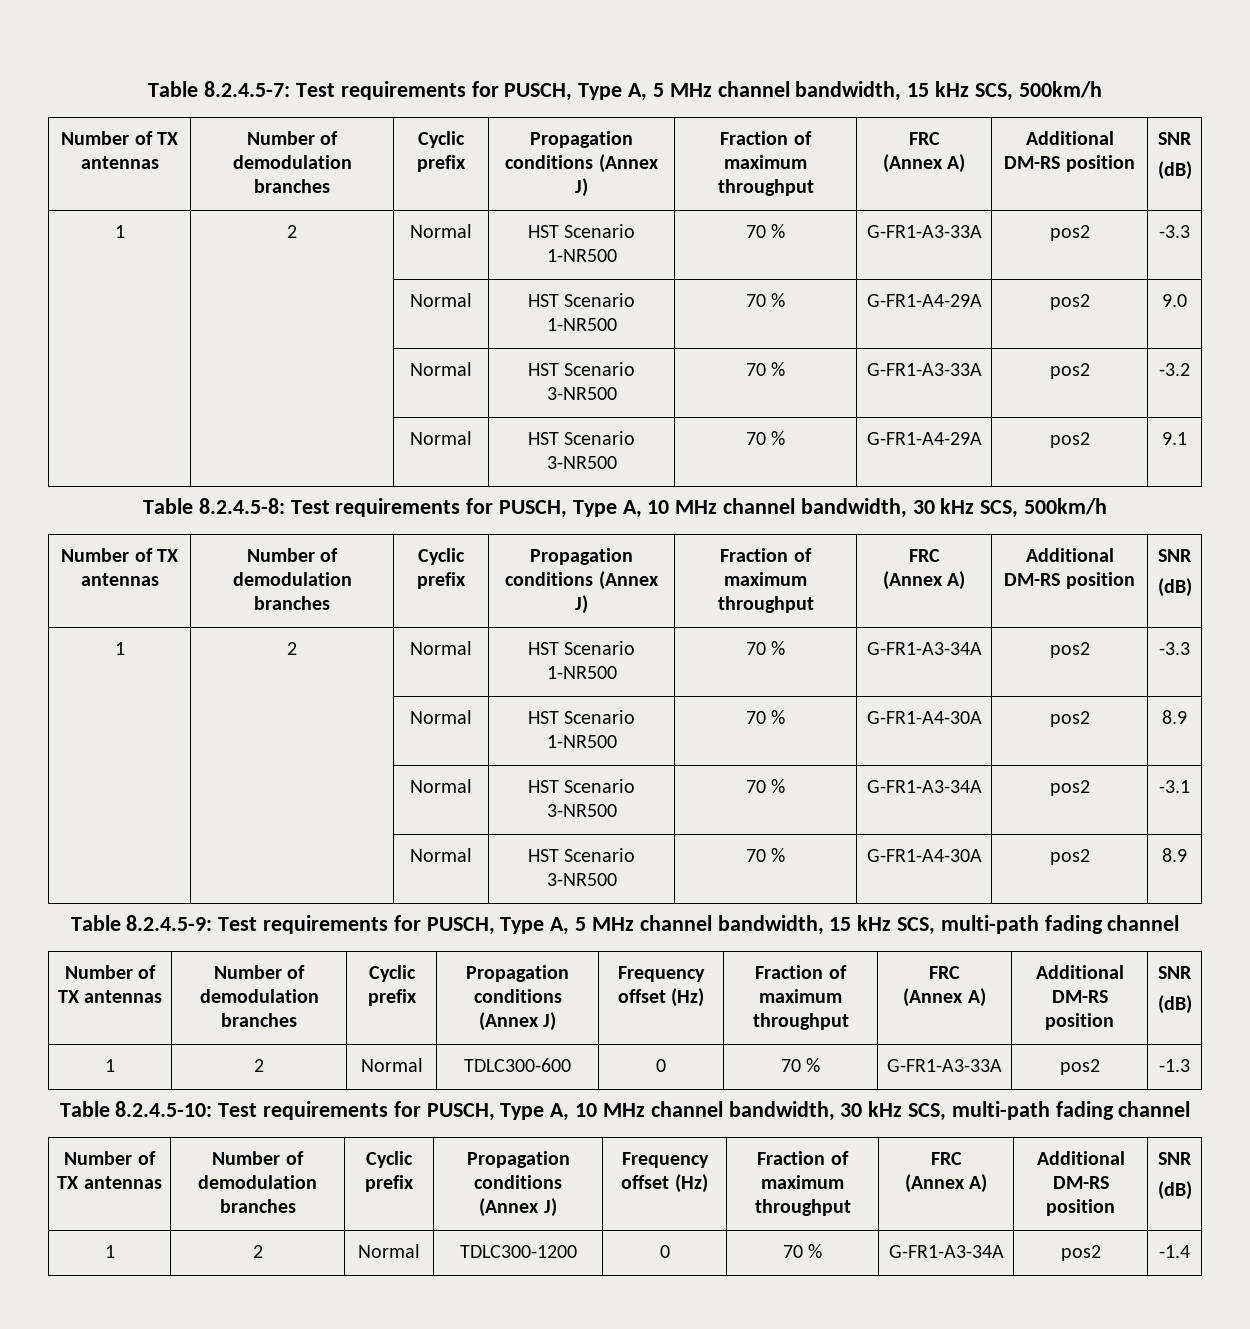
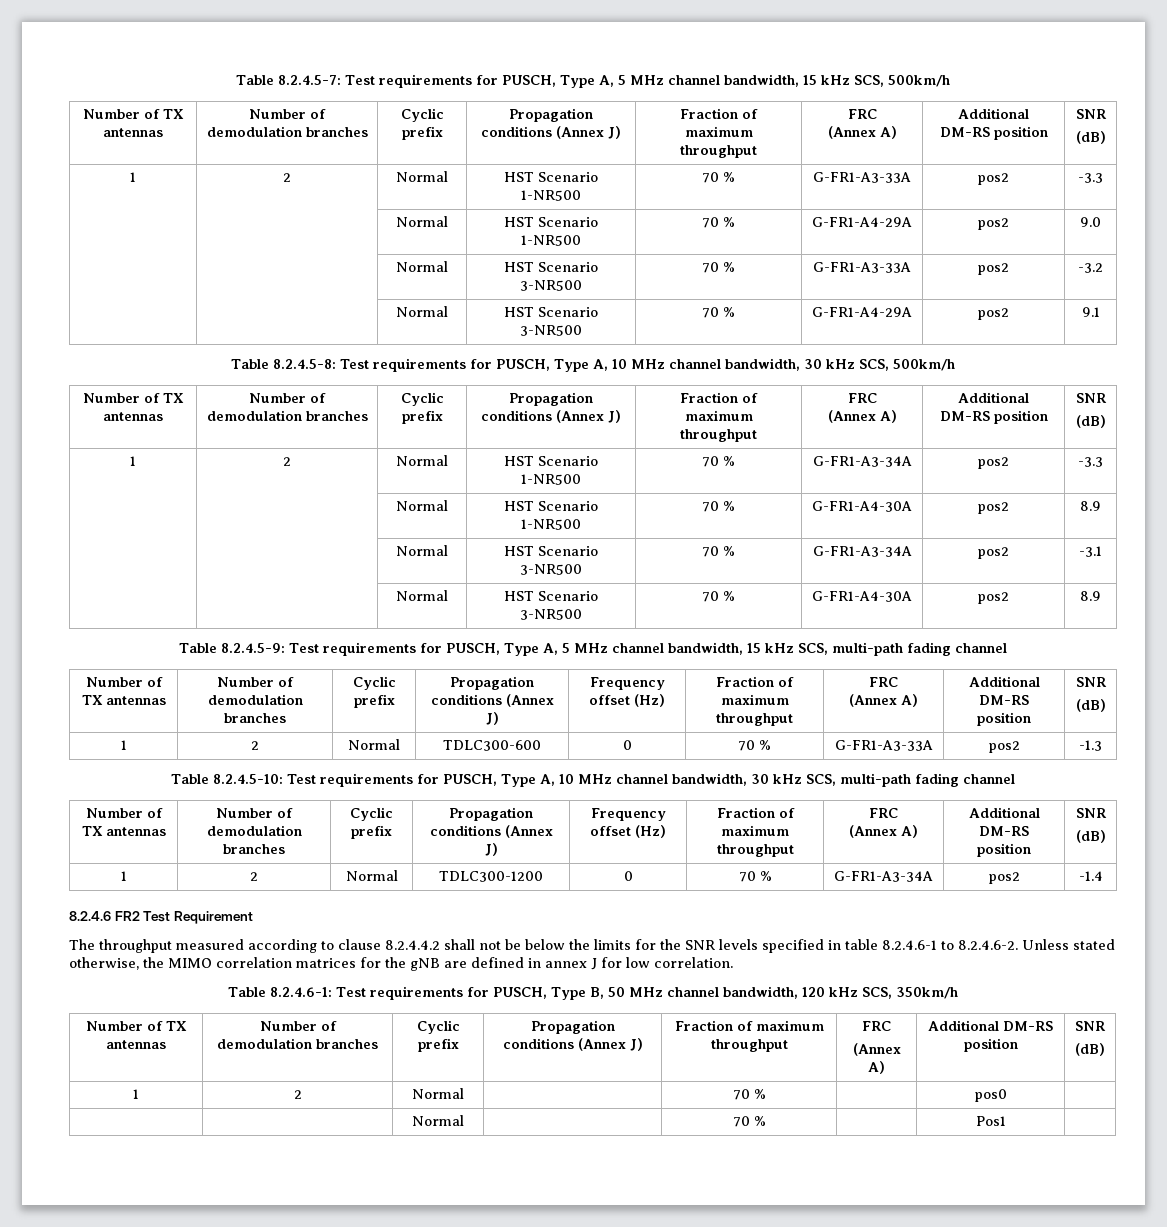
+ 8.2.4.6 FR2 Test Requirement
+ The throughput measured according to clause 8.2.4.4.2 shall not be below the limits for the SNR levels specified in table 8.2.4.6-1 to 8.2.4.6-2. Unless stated otherwise, the MIMO correlation matrices for the gNB are defined in annex J for low correlation.
+ Table 8.2.4.6-1: Test requirements for PUSCH, Type B, 50 MHz channel bandwidth, 120 kHz SCS, 350km/h
+ Number of TX antennas | Number of demodulation branches | Cyclic prefix | Propagation conditions (Annex J) | Fraction of maximum throughput | FRC
+ (Annex A) | Additional DM-RS position | SNR
+ (dB)
+ 1 | 2 | Normal | | 70 % | | pos0 |
+ | | Normal | | 70 % | | Pos1 |

